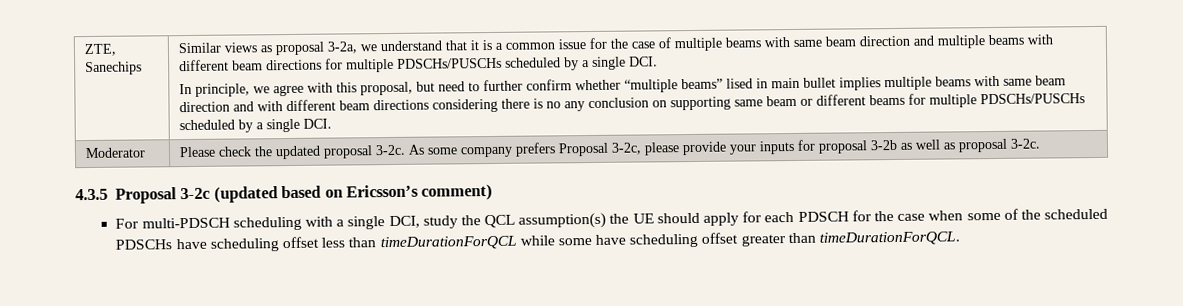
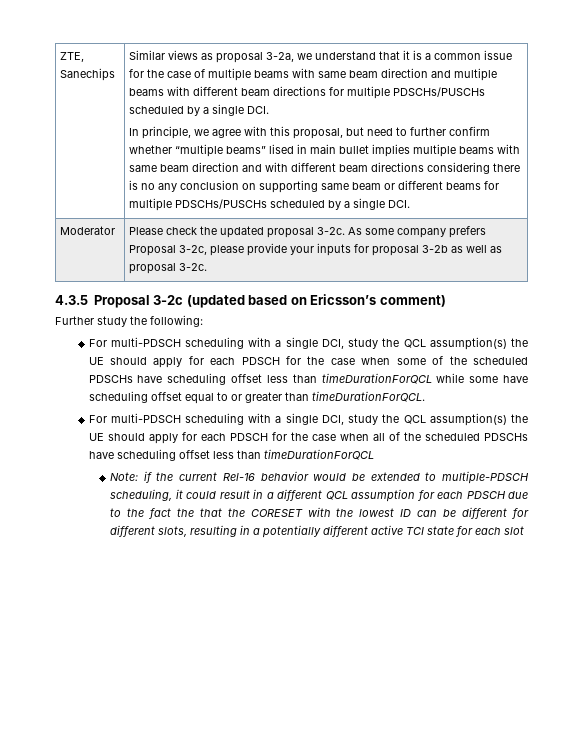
+ Further study the following:
- For multi-PDSCH scheduling with a single DCI, study the QCL assumption(s) the UE should apply for each PDSCH for the case when some of the scheduled PDSCHs have scheduling offset less than timeDurationForQCL while some have scheduling offset greater than timeDurationForQCL.
+ For multi-PDSCH scheduling with a single DCI, study the QCL assumption(s) the UE should apply for each PDSCH for the case when some of the scheduled PDSCHs have scheduling offset less than timeDurationForQCL while some have scheduling offset equal to or greater than timeDurationForQCL.
+ For multi-PDSCH scheduling with a single DCI, study the QCL assumption(s) the UE should apply for each PDSCH for the case when all of the scheduled PDSCHs have scheduling offset less than timeDurationForQCL
+ Note: if the current Rel-16 behavior would be extended to multiple-PDSCH scheduling, it could result in a different QCL assumption for each PDSCH due to the fact the that the CORESET with the lowest ID can be different for different slots, resulting in a potentially different active TCI state for each slot

